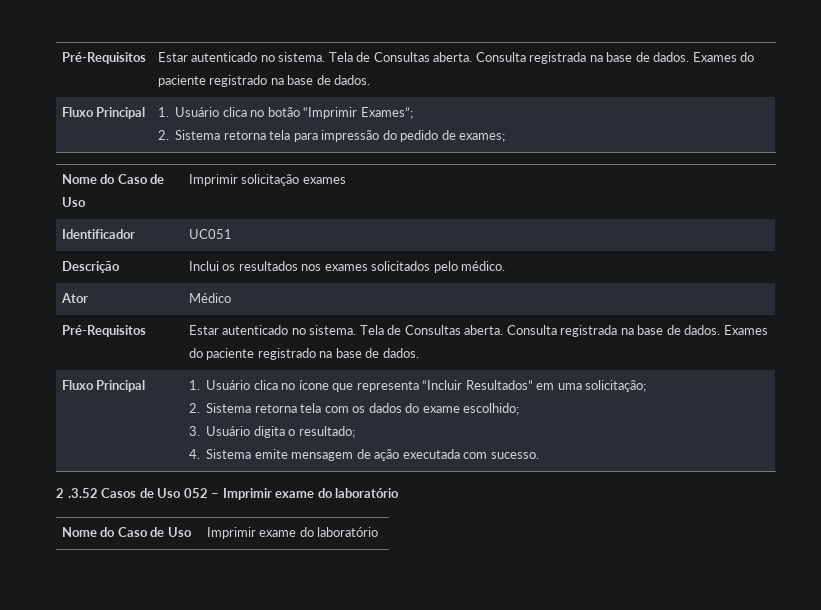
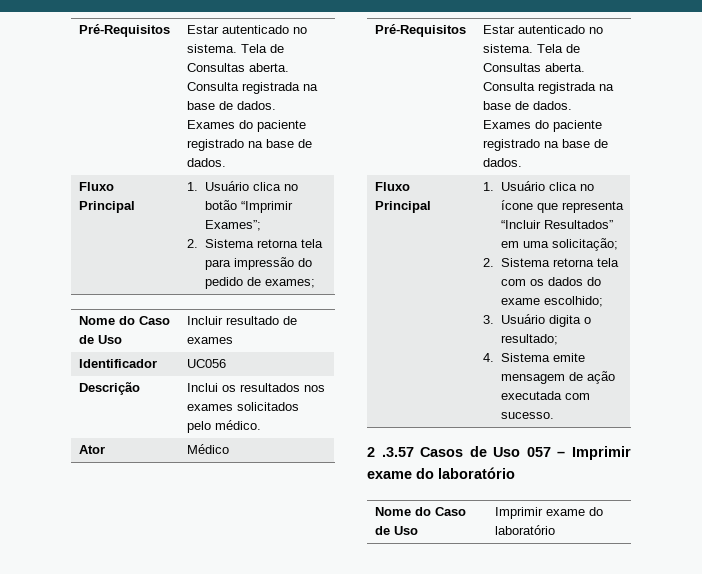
- Nome do Caso de Uso | Imprimir solicitação exames
+ Nome do Caso de Uso | Incluir resultado de exames
- Identificador | UC051
+ Identificador | UC056
- 2 .3.52 Casos de Uso 052 – Imprimir exame do laboratório
+ 2 .3.57 Casos de Uso 057 – Imprimir exame do laboratório

